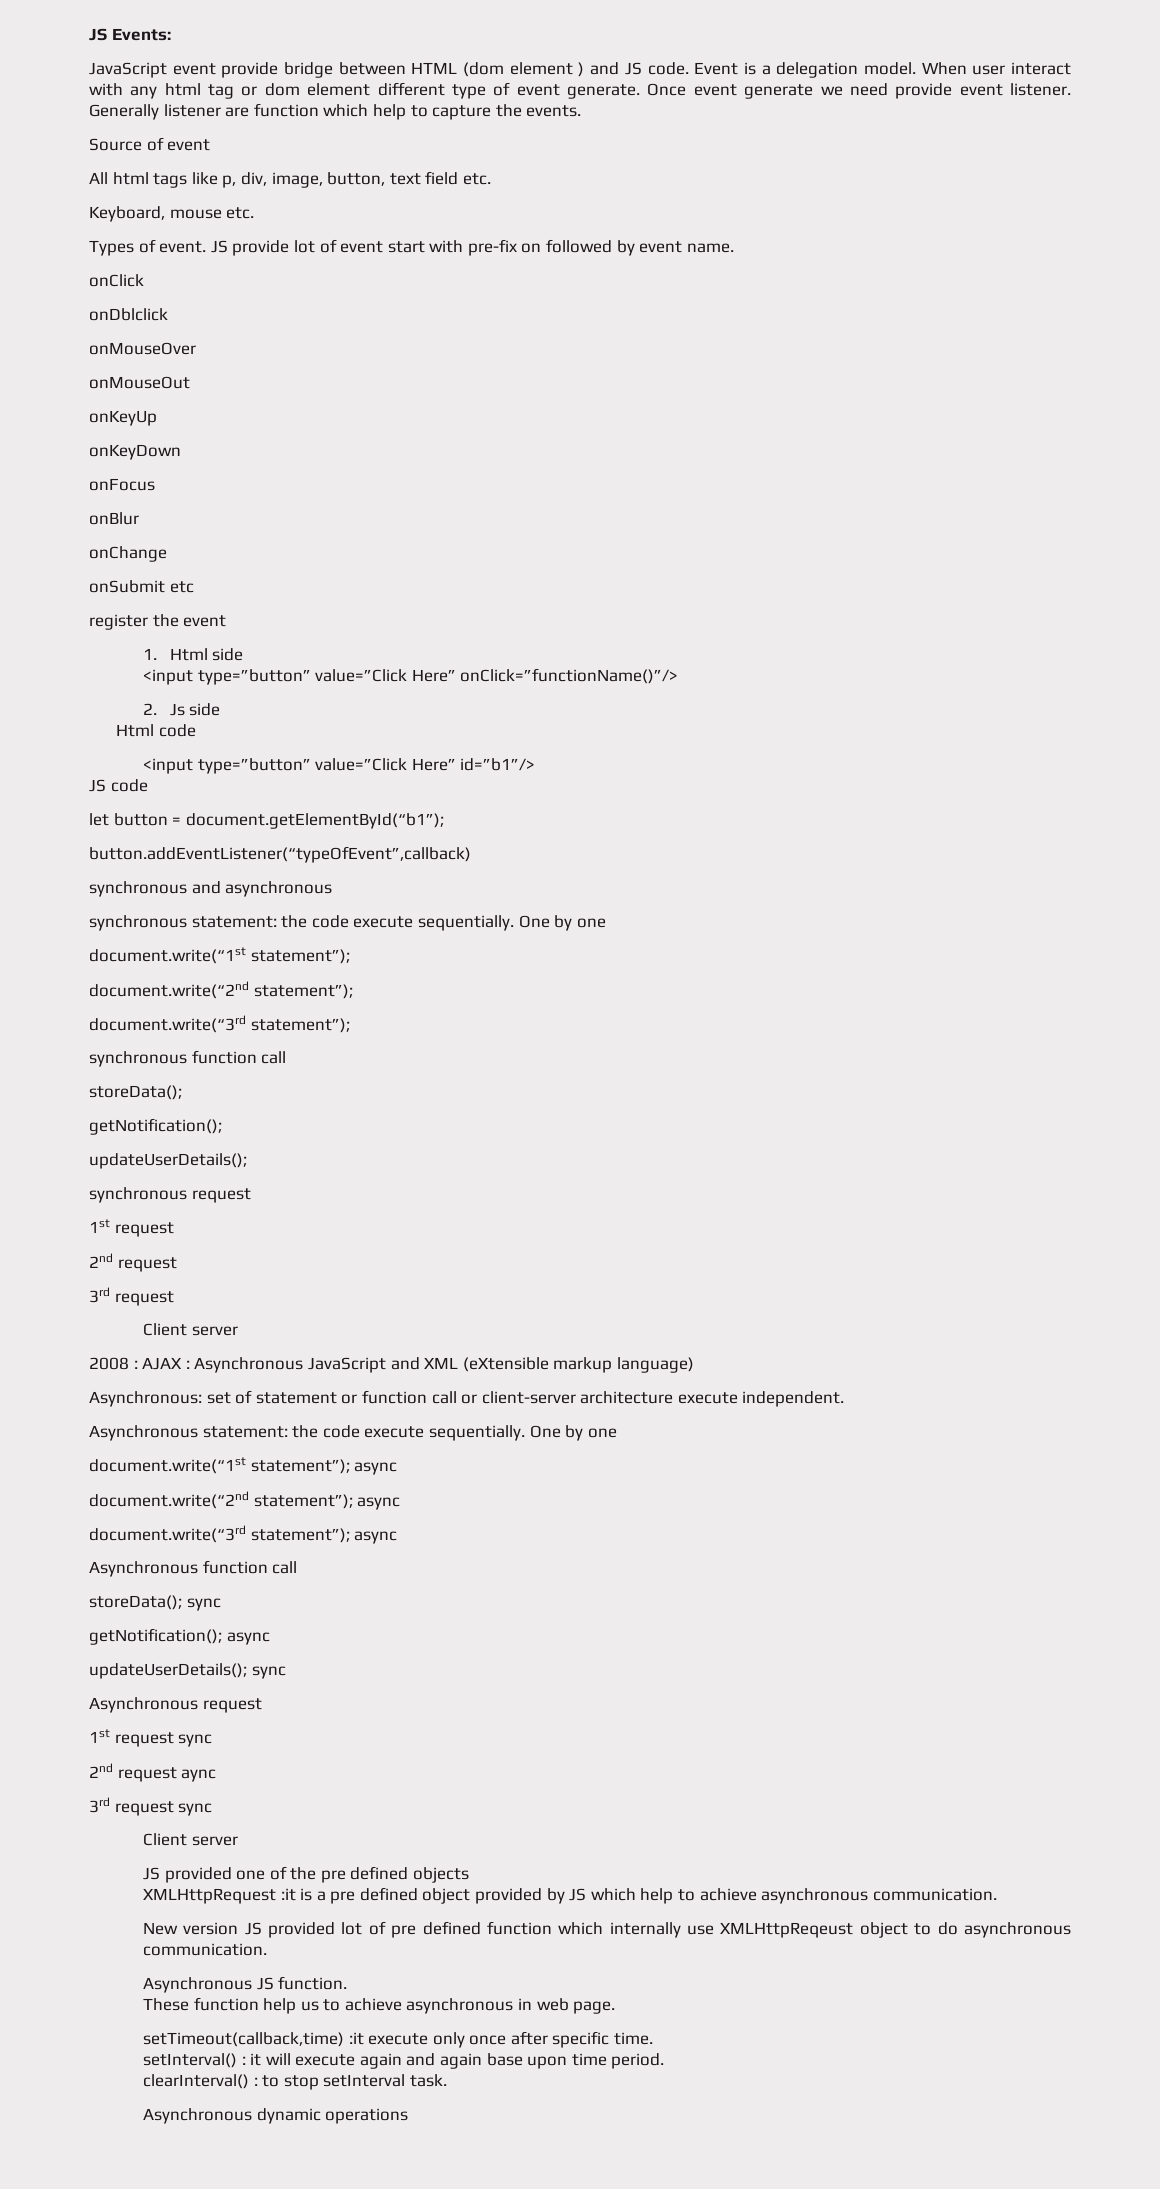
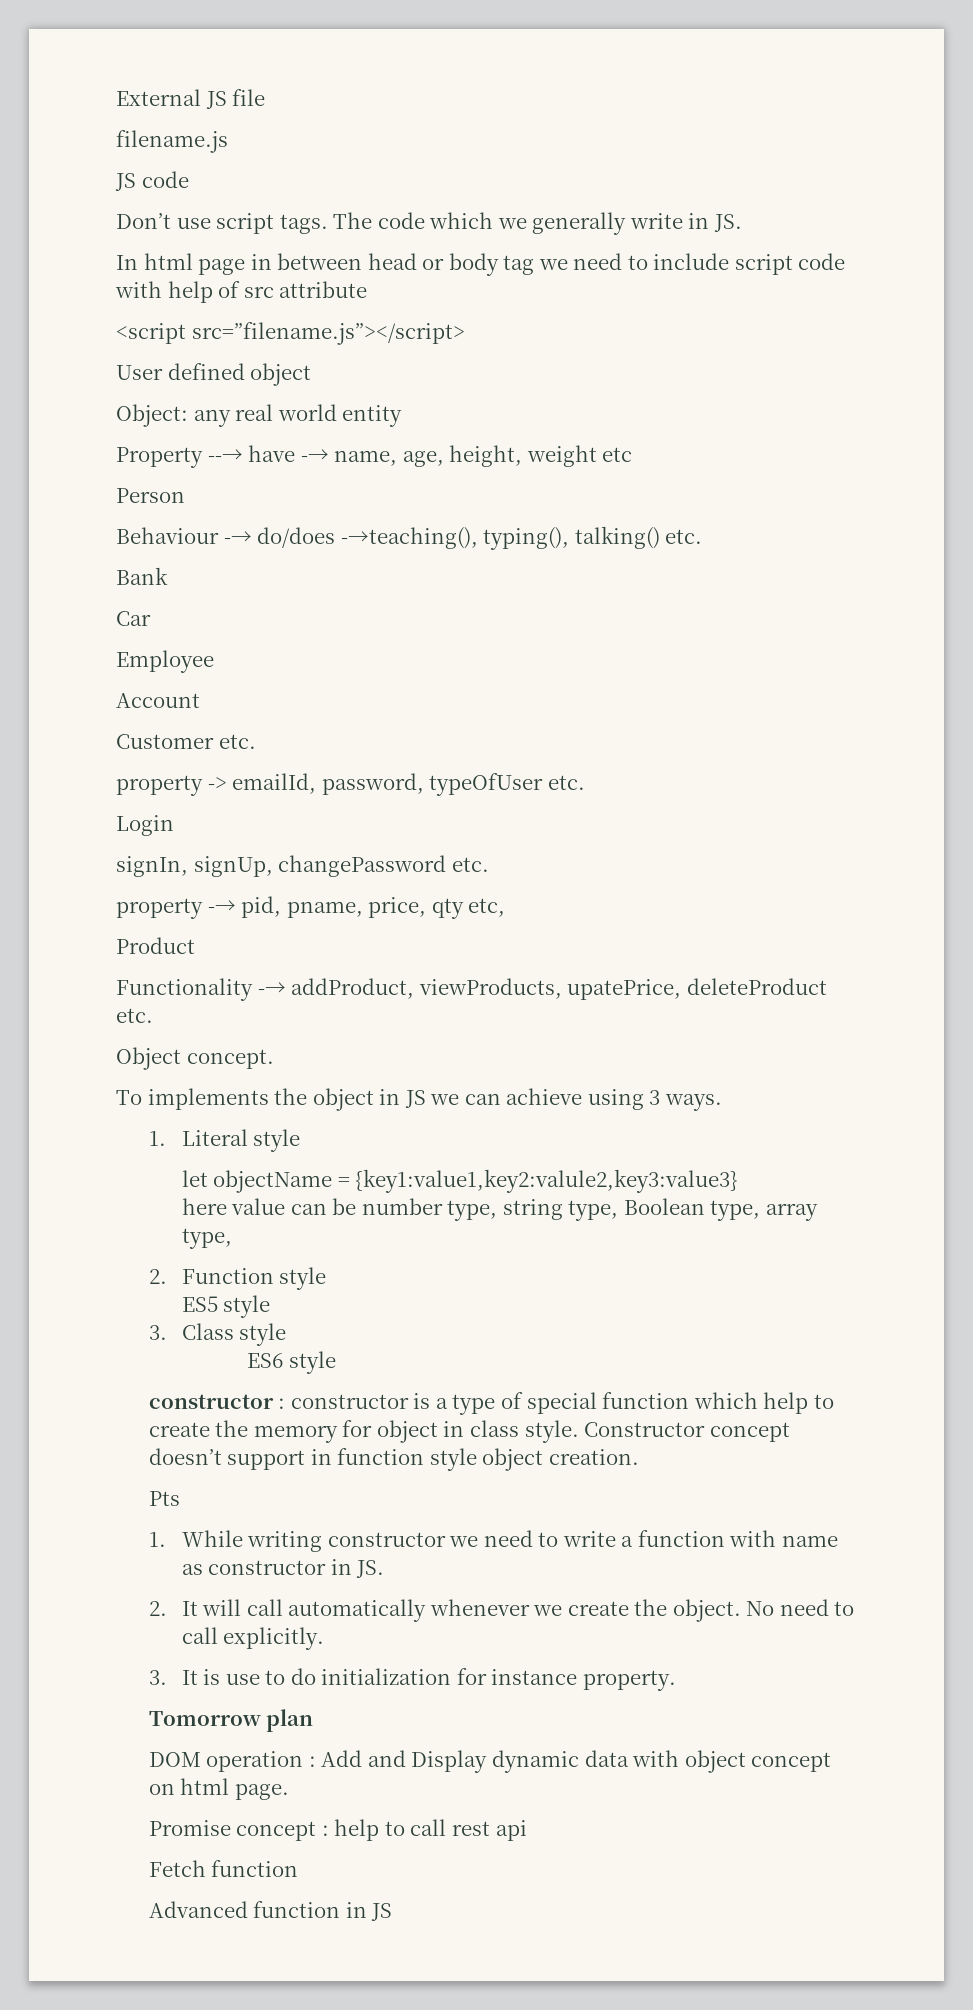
- JS Events:
- JavaScript event provide bridge between HTML (dom element ) and JS code. Event is a delegation model. When user interact with any html tag or dom element different type of event generate. Once event generate we need provide event listener. Generally listener are function which help to capture the events.
- Source of event
- All html tags like p, div, image, button, text field etc.
- Keyboard, mouse etc.
- Types of event. JS provide lot of event start with pre-fix on followed by event name.
- onClick
- onDblclick
- onMouseOver
- onMouseOut
- onKeyUp
- onKeyDown
- onFocus
- onBlur
- onChange
- onSubmit etc
- register the event
- 1. Html side
- <input type=”button” value=”Click Here” onClick=”functionName()”/>
- 2. Js side
- Html code
- <input type=”button” value=”Click Here” id=”b1”/>
+ External JS file
+ filename.js
  JS code
- let button = document.getElementById(“b1”);
- button.addEventListener(“typeOfEvent”,callback)
- synchronous and asynchronous
- synchronous statement: the code execute sequentially. One by one
- document.write(“1st statement”);
- document.write(“2nd statement”);
- document.write(“3rd statement”);
- synchronous function call
- storeData();
- getNotification();
- updateUserDetails();
- synchronous request
- 1st request
- 2nd request
- 3rd request
- Client server
- 2008 : AJAX : Asynchronous JavaScript and XML (eXtensible markup language)
- Asynchronous: set of statement or function call or client-server architecture execute independent.
- Asynchronous statement: the code execute sequentially. One by one
- document.write(“1st statement”); async
- document.write(“2nd statement”); async
- document.write(“3rd statement”); async
- Asynchronous function call
- storeData(); sync
- getNotification(); async
- updateUserDetails(); sync
- Asynchronous request
- 1st request sync
- 2nd request aync
- 3rd request sync
- Client server
- JS provided one of the pre defined objects
- XMLHttpRequest :it is a pre defined object provided by JS which help to achieve asynchronous communication.
- New version JS provided lot of pre defined function which internally use XMLHttpReqeust object to do asynchronous communication.
- Asynchronous JS function.
- These function help us to achieve asynchronous in web page.
- setTimeout(callback,time) :it execute only once after specific time.
- setInterval() : it will execute again and again base upon time period.
- clearInterval() : to stop setInterval task.
- Asynchronous dynamic operations
+ Don’t use script tags. The code which we generally write in JS.
+ In html page in between head or body tag we need to include script code with help of src attribute
+ <script src=”filename.js”></script>
+ User defined object
+ Object: any real world entity
+ Property --→ have -→ name, age, height, weight etc
+ Person
+ Behaviour -→ do/does -→teaching(), typing(), talking() etc.
+ Bank
+ Car
+ Employee
+ Account
+ Customer etc.
+ property -> emailId, password, typeOfUser etc.
+ Login
+ signIn, signUp, changePassword etc.
+ property -→ pid, pname, price, qty etc,
+ Product
+ Functionality -→ addProduct, viewProducts, upatePrice, deleteProduct etc.
+ Object concept.
+ To implements the object in JS we can achieve using 3 ways.
+ 1. Literal style
+ let objectName = {key1:value1,key2:valule2,key3:value3}
+ here value can be number type, string type, Boolean type, array type,
+ 2. Function style
+ ES5 style
+ 3. Class style
+ ES6 style
+ constructor : constructor is a type of special function which help to create the memory for object in class style. Constructor concept doesn’t support in function style object creation.
+ Pts
+ 1. While writing constructor we need to write a function with name as constructor in JS.
+ 2. It will call automatically whenever we create the object. No need to call explicitly.
+ 3. It is use to do initialization for instance property.
+ Tomorrow plan
+ DOM operation : Add and Display dynamic data with object concept on html page.
+ Promise concept : help to call rest api
+ Fetch function
+ Advanced function in JS

